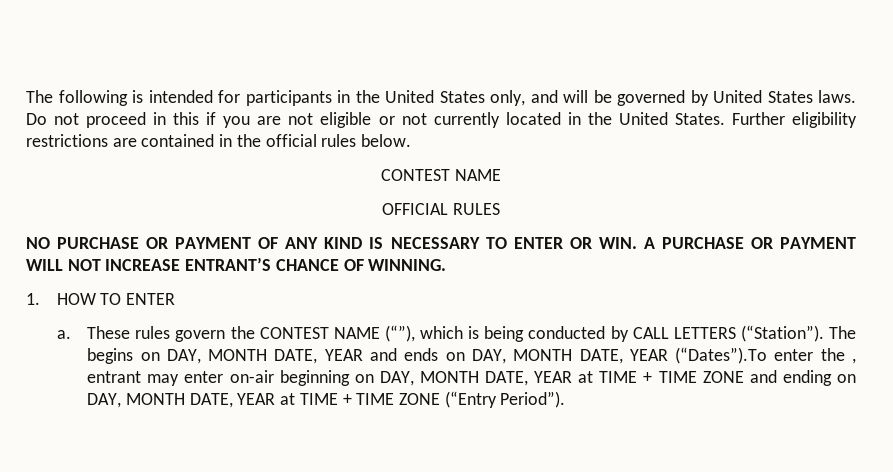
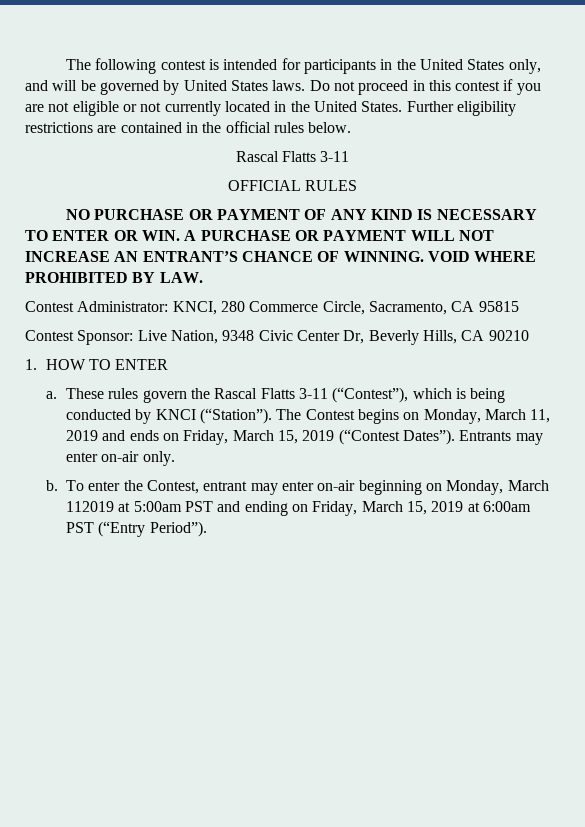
- The following is intended for participants in the United States only, and will be governed by United States laws.
+ The following contest is intended for participants in the United States only, and will be governed by United States laws.
- Do not proceed in this if you are not eligible or not currently located in the United States.
+ Do not proceed in this contest if you are not eligible or not currently located in the United States.
  Further eligibility restrictions are contained in the official rules below.
- CONTEST NAME
+ Rascal Flatts 3-11
- NO PURCHASE OR PAYMENT OF ANY KIND IS NECESSARY TO ENTER OR WIN. A PURCHASE OR PAYMENT WILL NOT INCREASE ENTRANT’S CHANCE OF WINNING.
+ NO PURCHASE OR PAYMENT OF ANY KIND IS NECESSARY TO ENTER OR WIN. A PURCHASE OR PAYMENT WILL NOT INCREASE AN ENTRANT’S CHANCE OF WINNING. VOID WHERE PROHIBITED BY LAW.
+ Contest Administrator: KNCI, 280 Commerce Circle, Sacramento, CA 95815
+ Contest Sponsor: Live Nation, 9348 Civic Center Dr, Beverly Hills, CA 90210
- These rules govern the CONTEST NAME (“”), which is being conducted by CALL LETTERS (“Station”).
+ These rules govern the Rascal Flatts 3-11 (“Contest”), which is being conducted by KNCI (“Station”).
- The begins on DAY, MONTH DATE, YEAR and ends on DAY, MONTH DATE, YEAR (“Dates”).To enter the , entrant may enter on-air beginning on DAY, MONTH DATE, YEAR at TIME + TIME ZONE and ending on DAY, MONTH DATE, YEAR at TIME + TIME ZONE (“Entry Period”).
+ The Contest begins on Monday, March 11, 2019 and ends on Friday, March 15, 2019 (“Contest Dates”). Entrants may enter on-air only.
+ b. To enter the Contest, entrant may enter on-air beginning on Monday, March 112019 at 5:00am PST and ending on Friday, March 15, 2019 at 6:00am PST (“Entry Period”).

